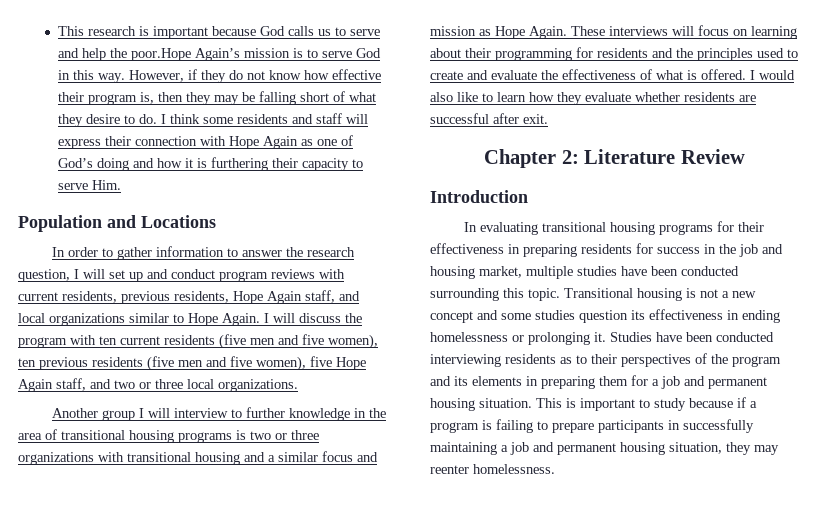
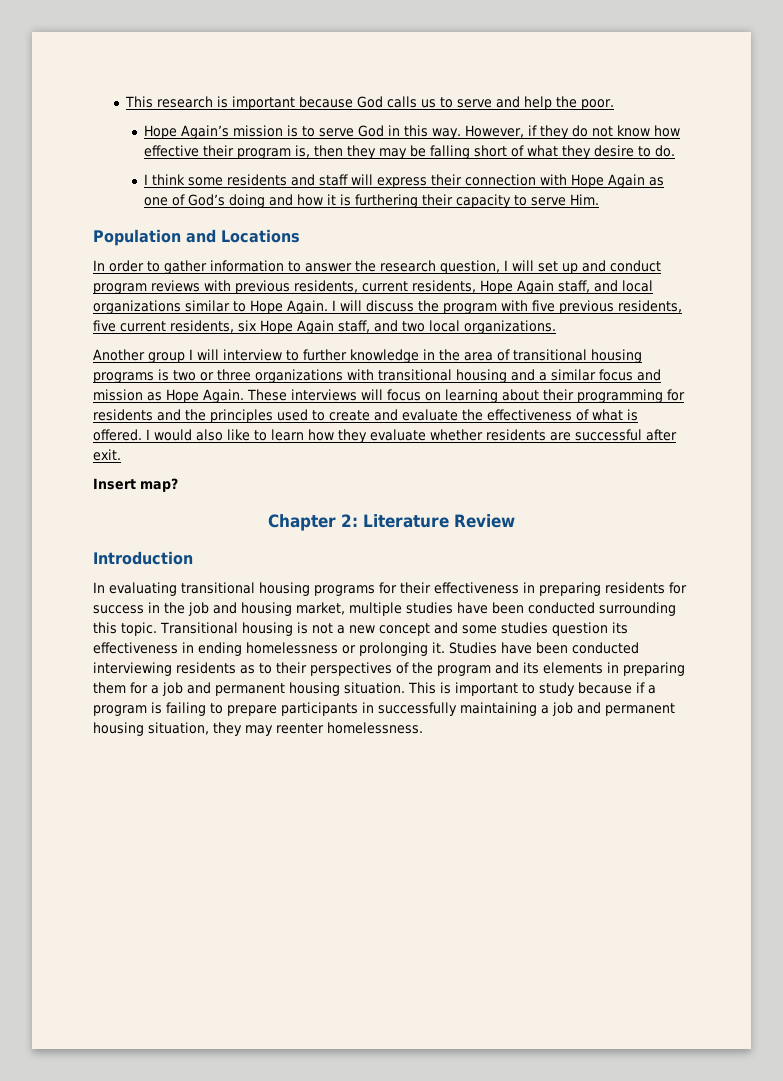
- This research is important because God calls us to serve and help the poor.Hope Again’s mission is to serve God in this way.
+ This research is important because God calls us to serve and help the poor.
+ Hope Again’s mission is to serve God in this way.
- However, if they do not know how effective their program is, then they may be falling short of what they desire to do. I think some residents and staff will express their connection with Hope Again as one of God’s doing and how it is furthering their capacity to serve Him.
+ However, if they do not know how effective their program is, then they may be falling short of what they desire to do.
+ I think some residents and staff will express their connection with Hope Again as one of God’s doing and how it is furthering their capacity to serve Him.
- In order to gather information to answer the research question, I will set up and conduct program reviews with current residents, previous residents, Hope Again staff, and local organizations similar to Hope Again.
+ In order to gather information to answer the research question, I will set up and conduct program reviews with previous residents, current residents, Hope Again staff, and local organizations similar to Hope Again.
- I will discuss the program with ten current residents (five men and five women), ten previous residents (five men and five women), five Hope Again staff, and two or three local organizations.
+ I will discuss the program with five previous residents, five current residents, six Hope Again staff, and two local organizations.
+ Insert map?

